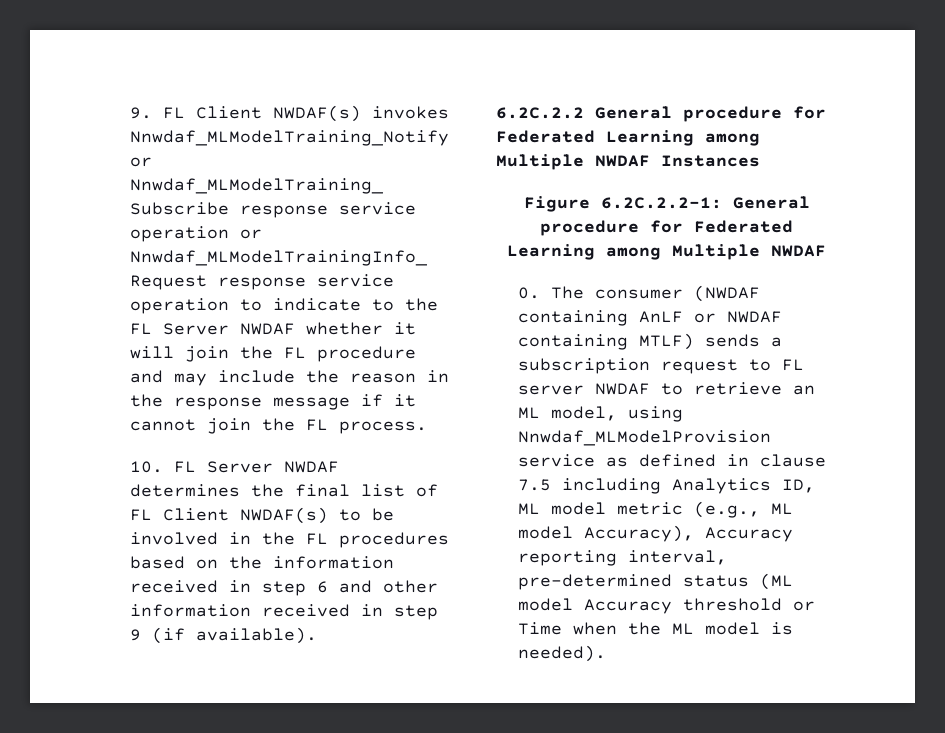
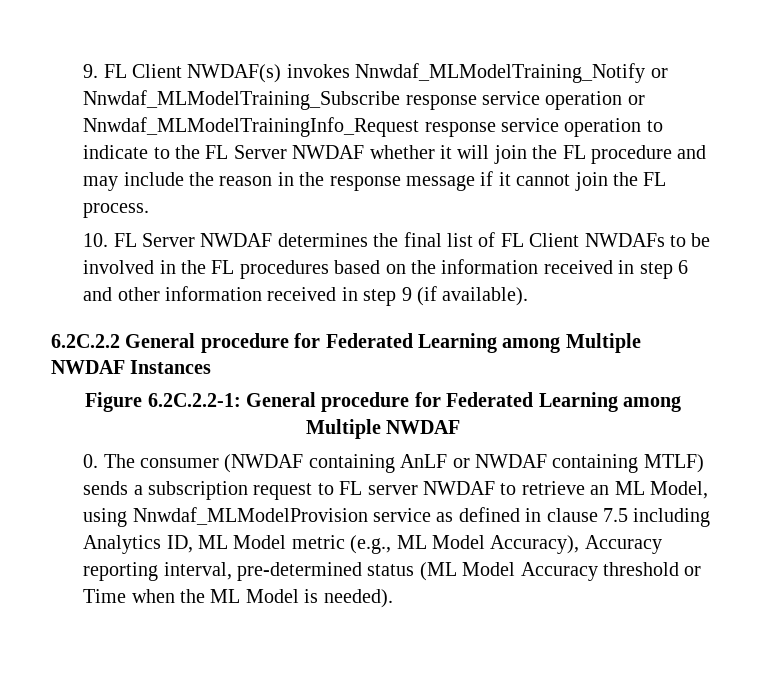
- 10. FL Server NWDAF determines the final list of FL Client NWDAF(s) to be involved in the FL procedures based on the information received in step 6 and other information received in step 9 (if available).
+ 10. FL Server NWDAF determines the final list of FL Client NWDAFs to be involved in the FL procedures based on the information received in step 6 and other information received in step 9 (if available).
- 0. The consumer (NWDAF containing AnLF or NWDAF containing MTLF) sends a subscription request to FL server NWDAF to retrieve an ML model, using Nnwdaf_MLModelProvision service as defined in clause 7.5 including Analytics ID, ML model metric (e.g., ML model Accuracy), Accuracy reporting interval, pre-determined status (ML model Accuracy threshold or Time when the ML model is needed).
+ 0. The consumer (NWDAF containing AnLF or NWDAF containing MTLF) sends a subscription request to FL server NWDAF to retrieve an ML Model, using Nnwdaf_MLModelProvision service as defined in clause 7.5 including Analytics ID, ML Model metric (e.g., ML Model Accuracy), Accuracy reporting interval, pre-determined status (ML Model Accuracy threshold or Time when the ML Model is needed).

